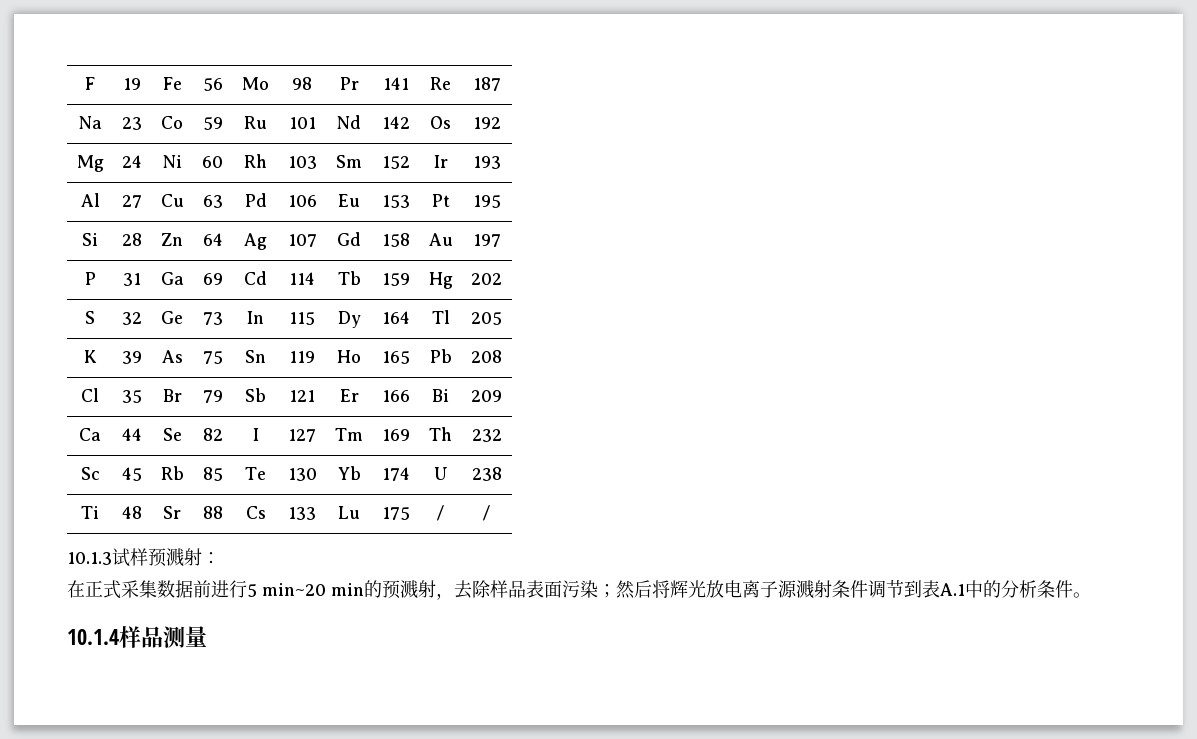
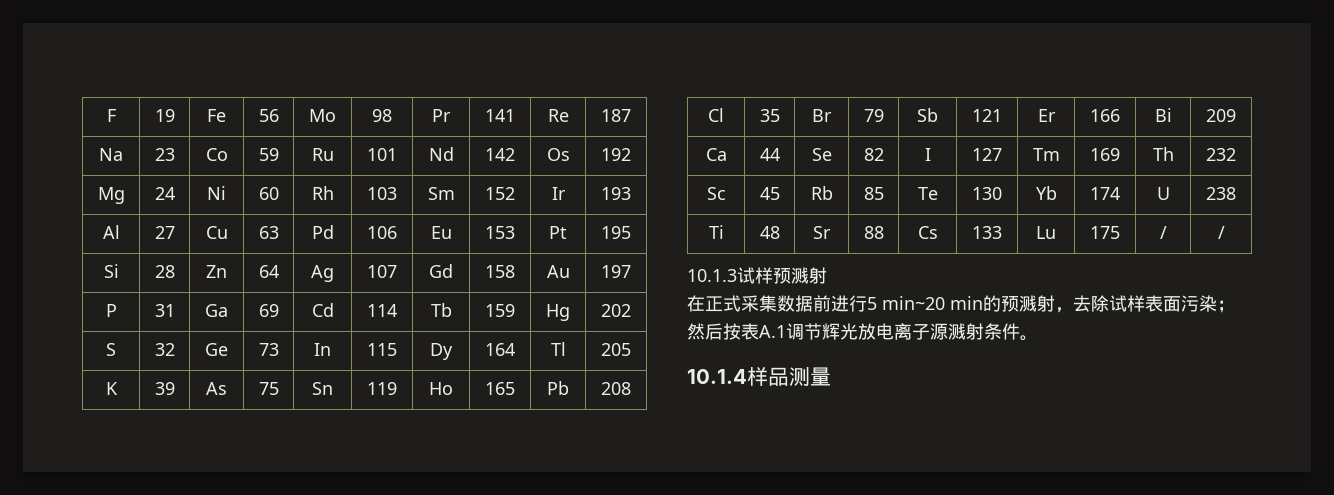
- 10.1.3试样预溅射：
+ 10.1.3试样预溅射
- 在正式采集数据前进行5 min~20 min的预溅射，去除样品表面污染；然后将辉光放电离子源溅射条件调节到表A.1中的分析条件。
+ 在正式采集数据前进行5 min~20 min的预溅射，去除试样表面污染；然后按表A.1调节辉光放电离子源溅射条件。

